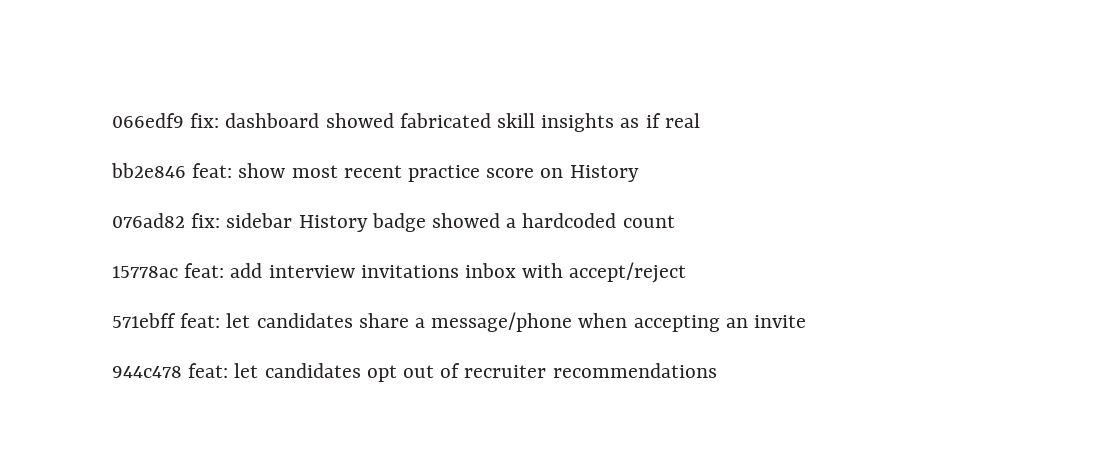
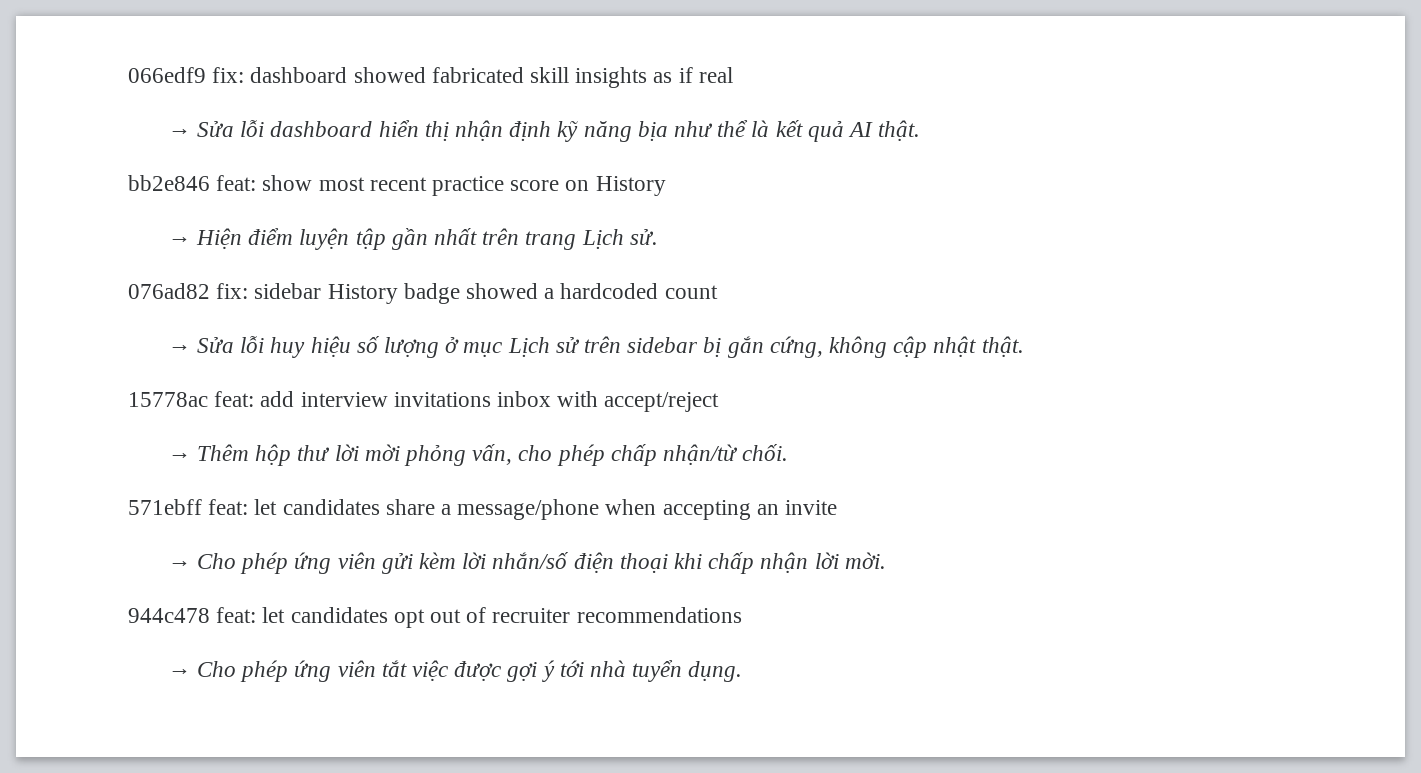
+ → Sửa lỗi dashboard hiển thị nhận định kỹ năng bịa như thể là kết quả AI thật.
+ → Hiện điểm luyện tập gần nhất trên trang Lịch sử.
+ → Sửa lỗi huy hiệu số lượng ở mục Lịch sử trên sidebar bị gắn cứng, không cập nhật thật.
+ → Thêm hộp thư lời mời phỏng vấn, cho phép chấp nhận/từ chối.
+ → Cho phép ứng viên gửi kèm lời nhắn/số điện thoại khi chấp nhận lời mời.
+ → Cho phép ứng viên tắt việc được gợi ý tới nhà tuyển dụng.

